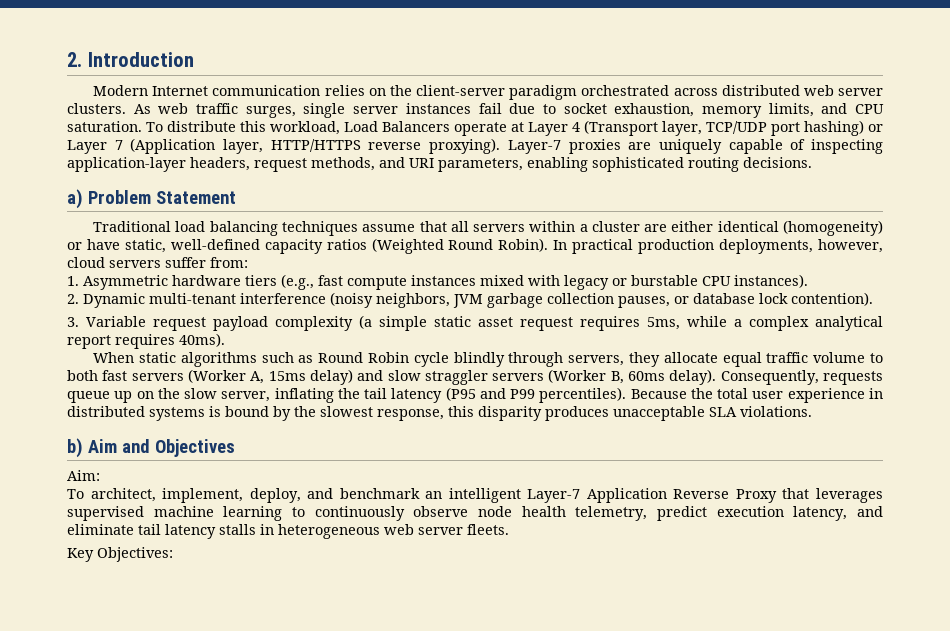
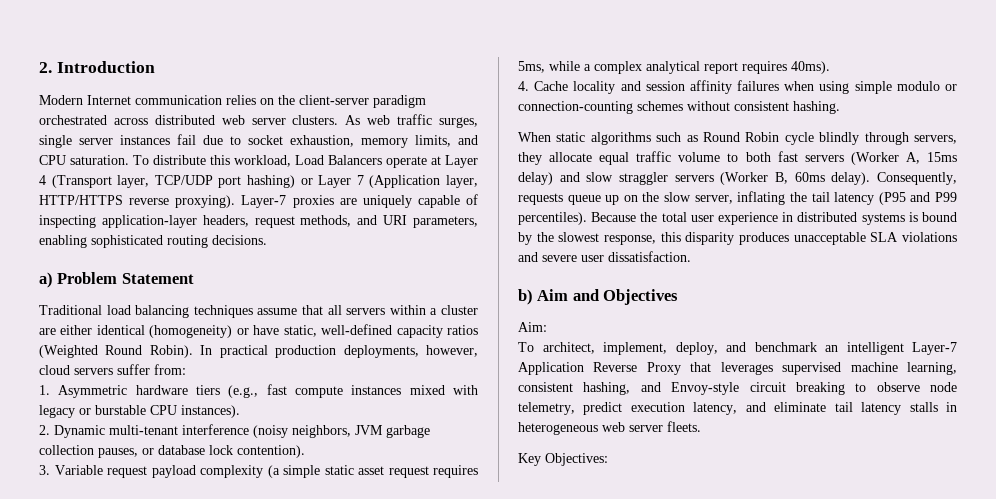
+ 4. Cache locality and session affinity failures when using simple modulo or connection-counting schemes without consistent hashing.
- Because the total user experience in distributed systems is bound by the slowest response, this disparity produces unacceptable SLA violations.
+ Because the total user experience in distributed systems is bound by the slowest response, this disparity produces unacceptable SLA violations and severe user dissatisfaction.
- To architect, implement, deploy, and benchmark an intelligent Layer-7 Application Reverse Proxy that leverages supervised machine learning to continuously observe node health telemetry, predict execution latency, and eliminate tail latency stalls in heterogeneous web server fleets.
+ To architect, implement, deploy, and benchmark an intelligent Layer-7 Application Reverse Proxy that leverages supervised machine learning, consistent hashing, and Envoy-style circuit breaking to observe node telemetry, predict execution latency, and eliminate tail latency stalls in heterogeneous web server fleets.

